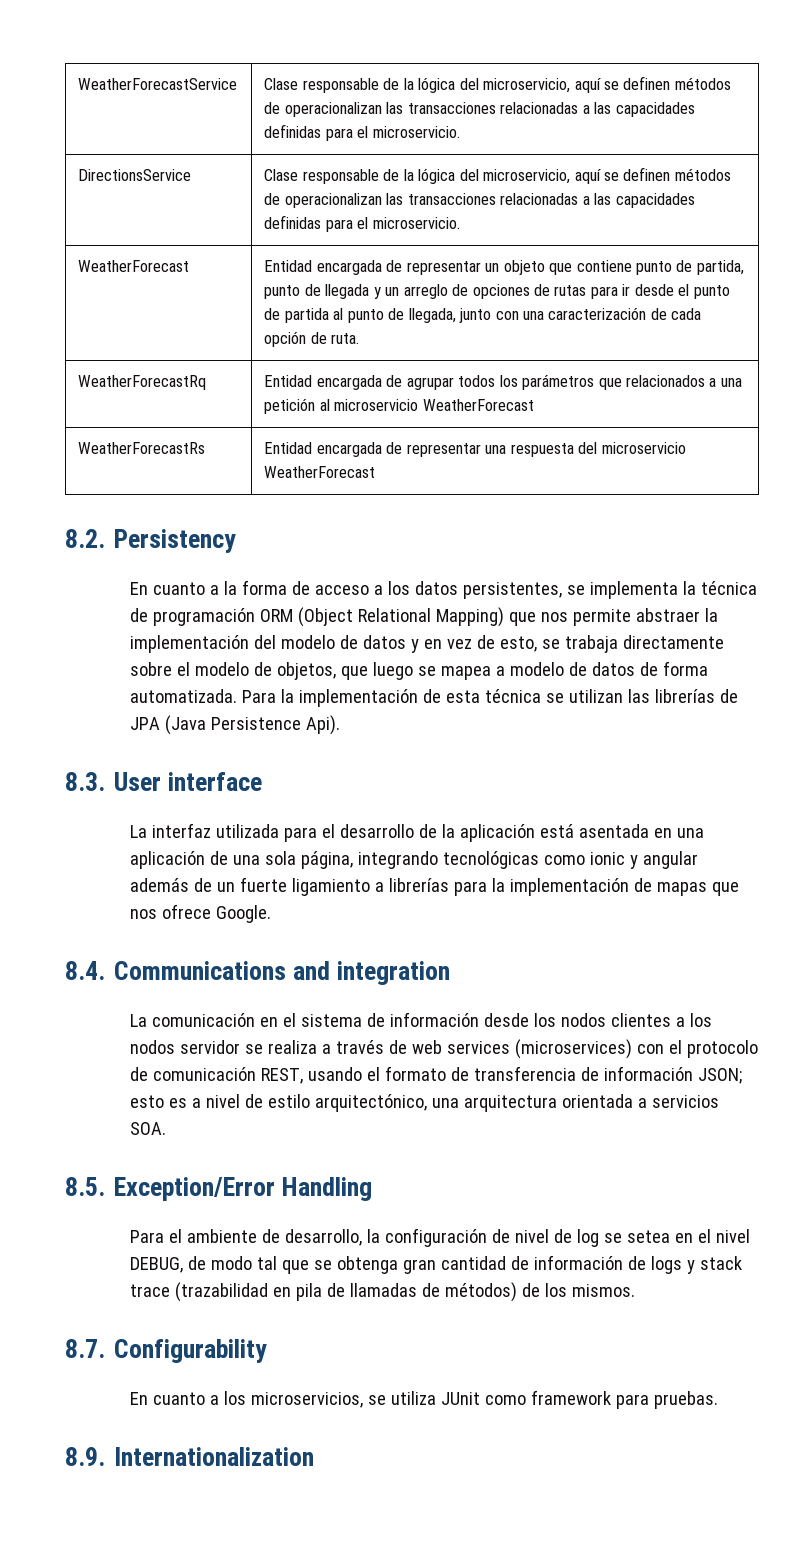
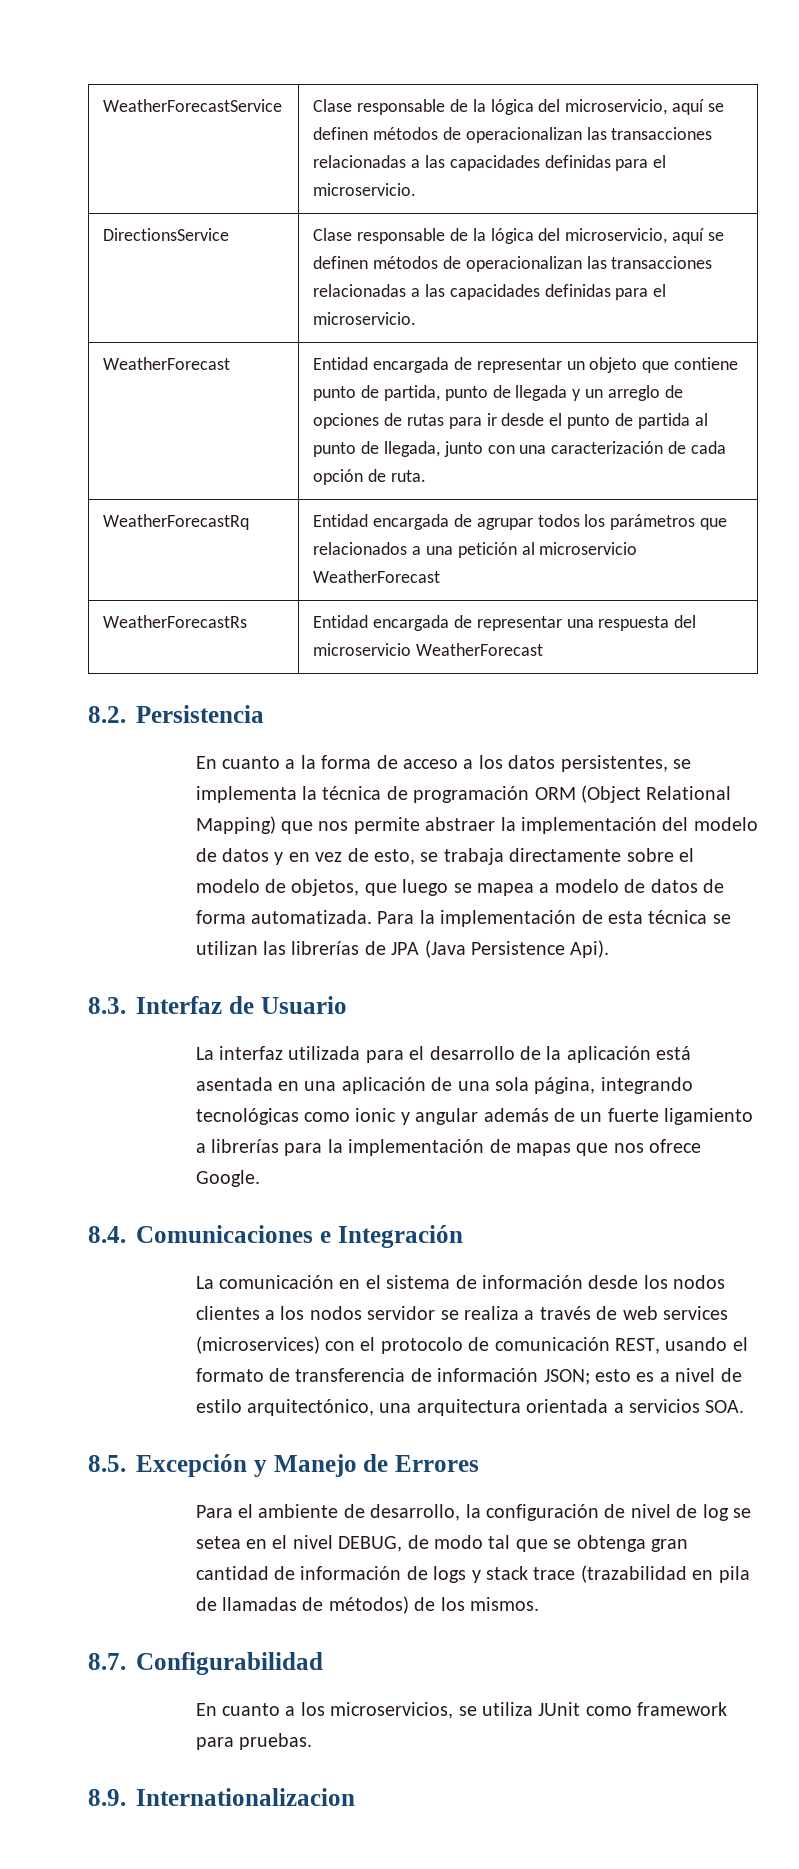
- 8.2. Persistency
+ 8.2. Persistencia
- 8.3. User interface
+ 8.3. Interfaz de Usuario
- 8.4. Communications and integration
+ 8.4. Comunicaciones e Integración
- 8.5. Exception/Error Handling
+ 8.5. Excepción y Manejo de Errores
- 8.7. Configurability
+ 8.7. Configurabilidad
- 8.9. Internationalization
+ 8.9. Internationalizacion

